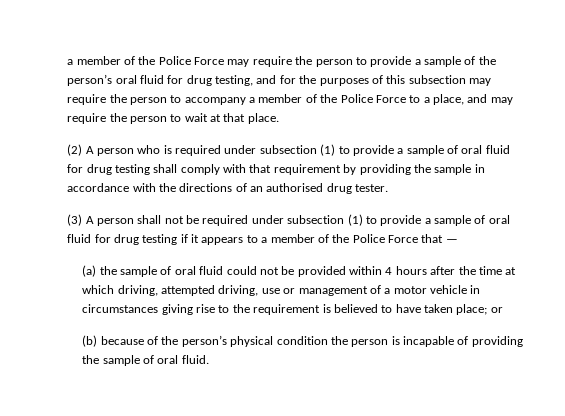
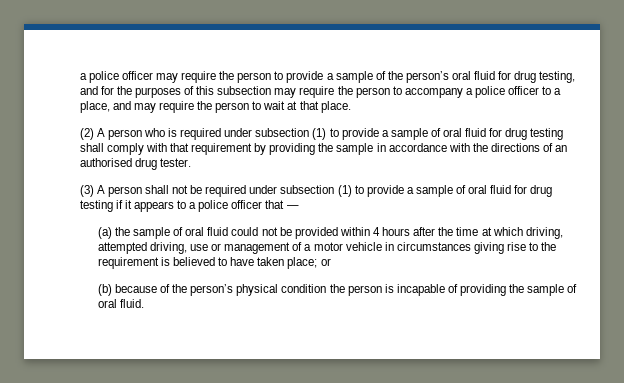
- a member of the Police Force may require the person to provide a sample of the person’s oral fluid for drug testing, and for the purposes of this subsection may require the person to accompany a member of the Police Force to a place, and may require the person to wait at that place.
+ a police officer may require the person to provide a sample of the person’s oral fluid for drug testing, and for the purposes of this subsection may require the person to accompany a police officer to a place, and may require the person to wait at that place.
- (3) A person shall not be required under subsection (1) to provide a sample of oral fluid for drug testing if it appears to a member of the Police Force that —
+ (3) A person shall not be required under subsection (1) to provide a sample of oral fluid for drug testing if it appears to a police officer that —

